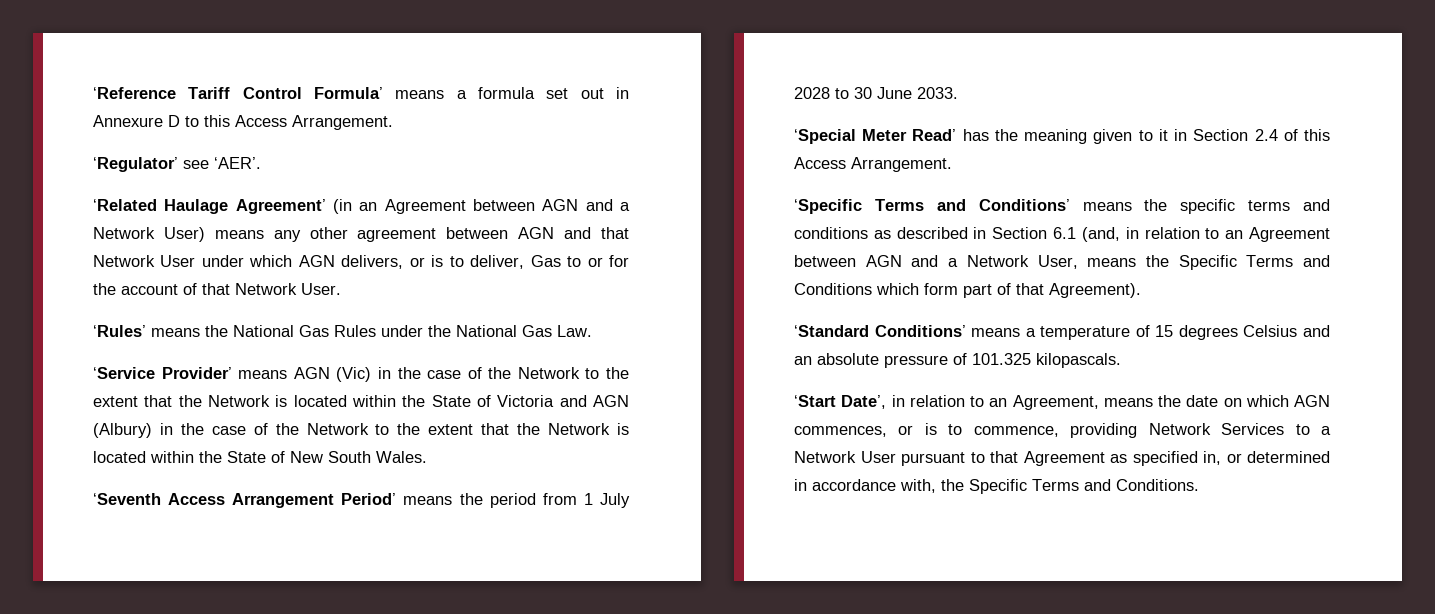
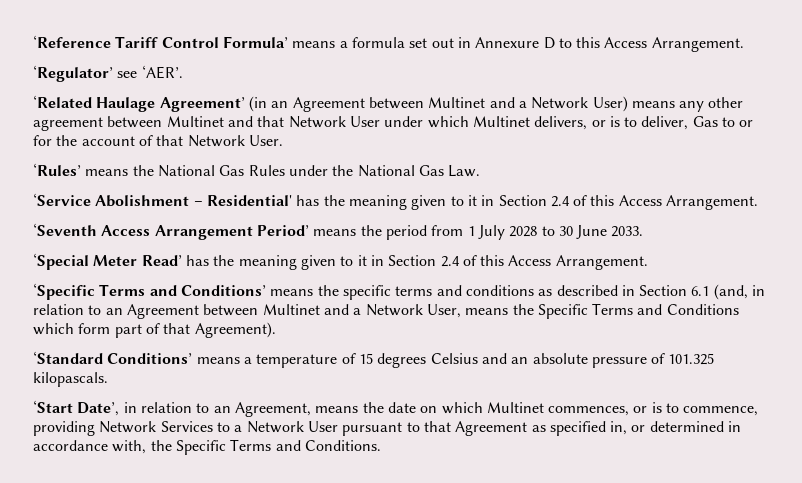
- ‘Related Haulage Agreement’ (in an Agreement between AGN and a Network User) means any other agreement between AGN and that Network User under which AGN delivers, or is to deliver, Gas to or for the account of that Network User.
+ ‘Related Haulage Agreement’ (in an Agreement between Multinet and a Network User) means any other agreement between Multinet and that Network User under which Multinet delivers, or is to deliver, Gas to or for the account of that Network User.
- ‘Service Provider’ means AGN (Vic) in the case of the Network to the extent that the Network is located within the State of Victoria and AGN (Albury) in the case of the Network to the extent that the Network is located within the State of New South Wales.
+ ‘Service Abolishment – Residential' has the meaning given to it in Section 2.4 of this Access Arrangement.
- ‘Specific Terms and Conditions’ means the specific terms and conditions as described in Section 6.1 (and, in relation to an Agreement between AGN and a Network User, means the Specific Terms and Conditions which form part of that Agreement).
+ ‘Specific Terms and Conditions’ means the specific terms and conditions as described in Section 6.1 (and, in relation to an Agreement between Multinet and a Network User, means the Specific Terms and Conditions which form part of that Agreement).
- ‘Start Date’, in relation to an Agreement, means the date on which AGN commences, or is to commence, providing Network Services to a Network User pursuant to that Agreement as specified in, or determined in accordance with, the Specific Terms and Conditions.
+ ‘Start Date’, in relation to an Agreement, means the date on which Multinet commences, or is to commence, providing Network Services to a Network User pursuant to that Agreement as specified in, or determined in accordance with, the Specific Terms and Conditions.

